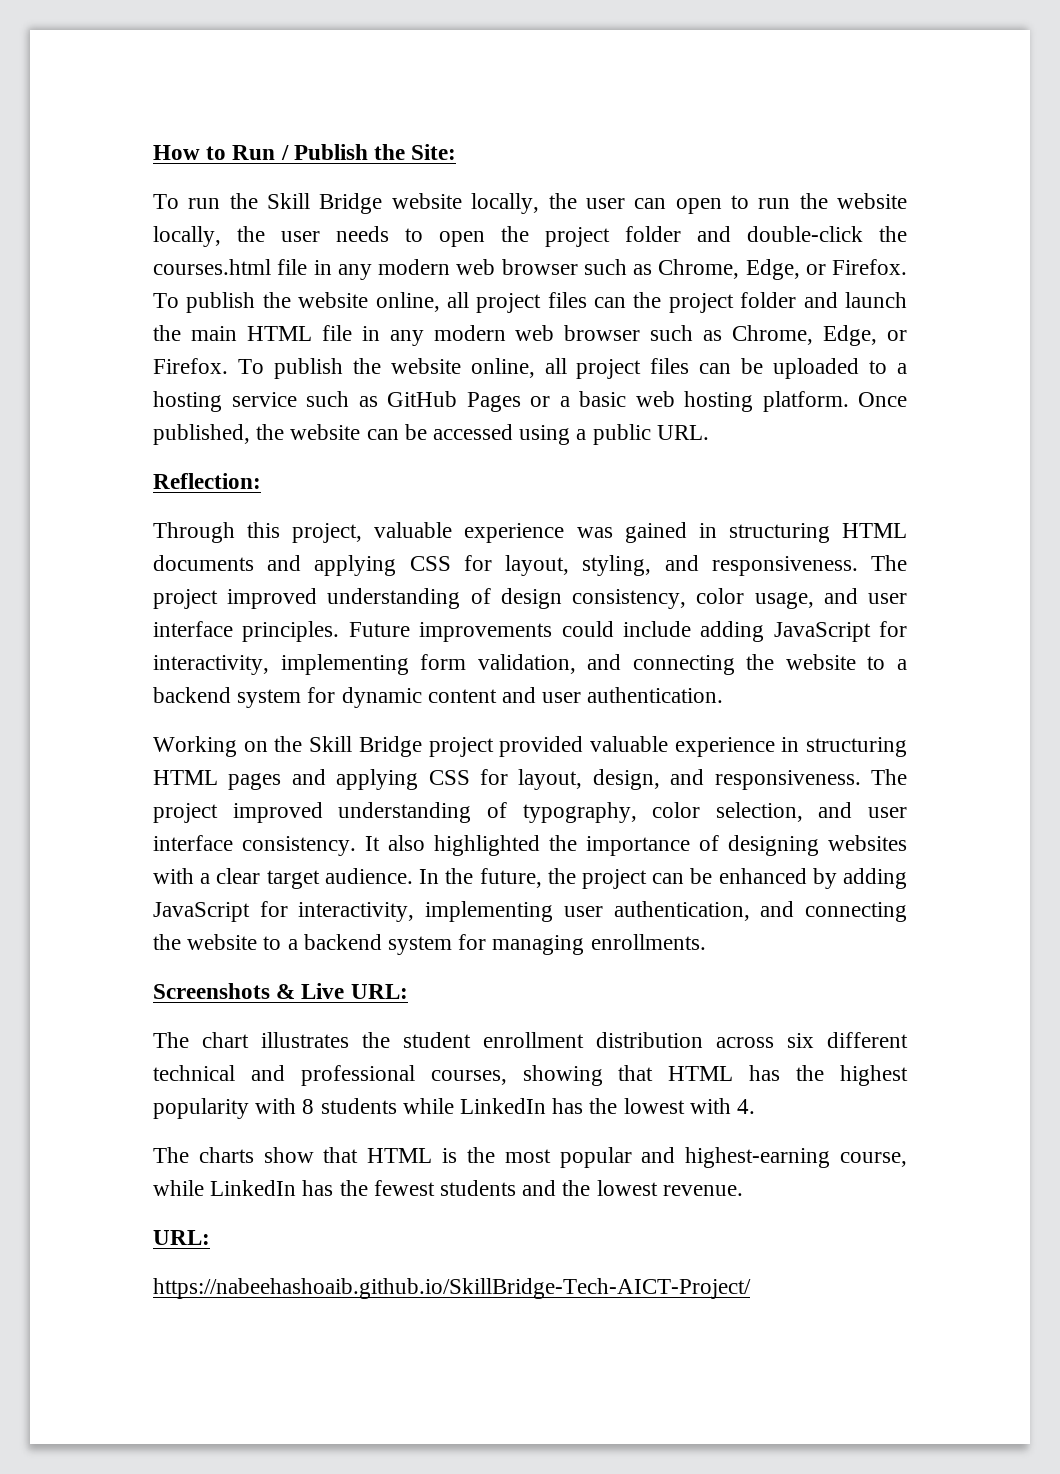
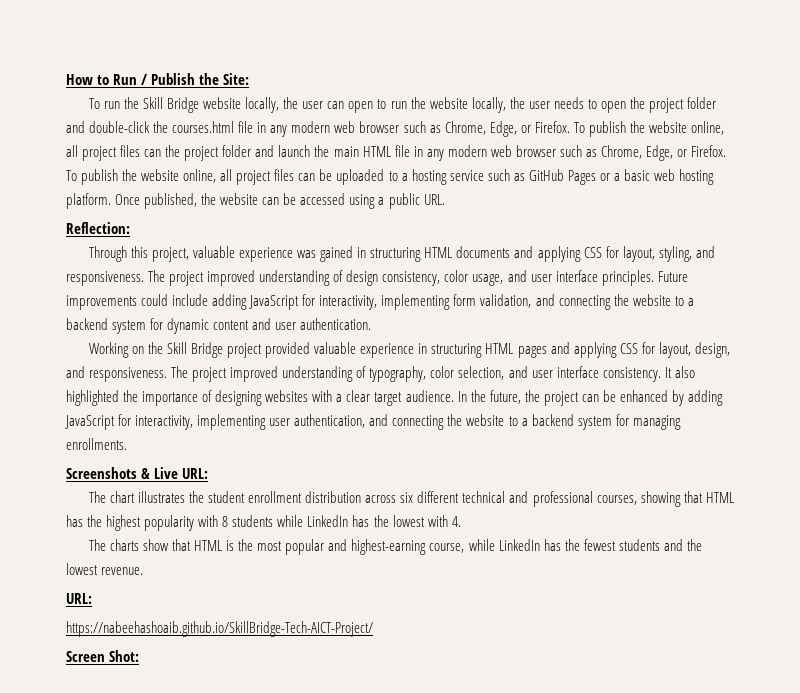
+ Screen Shot:

